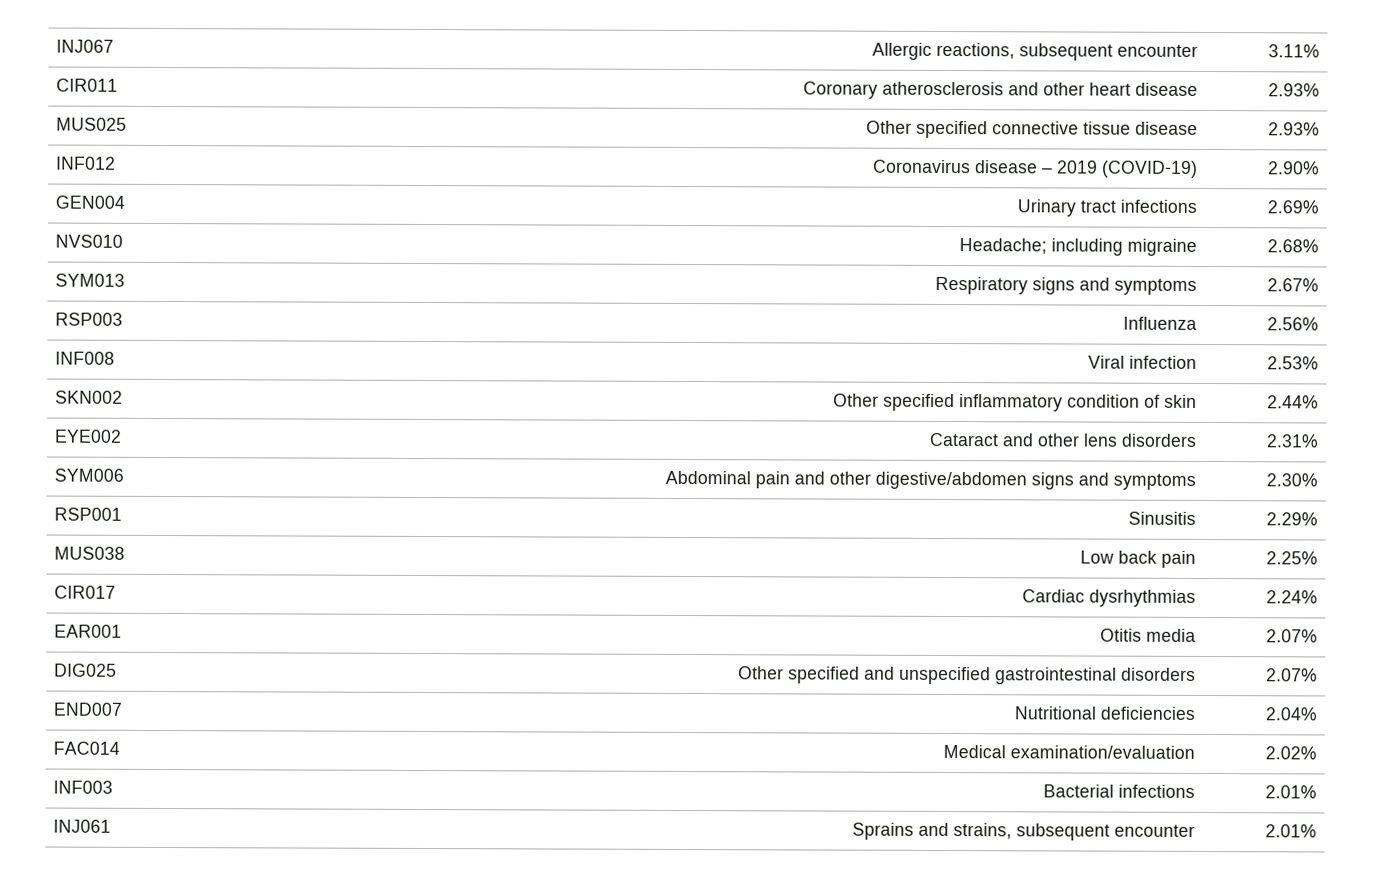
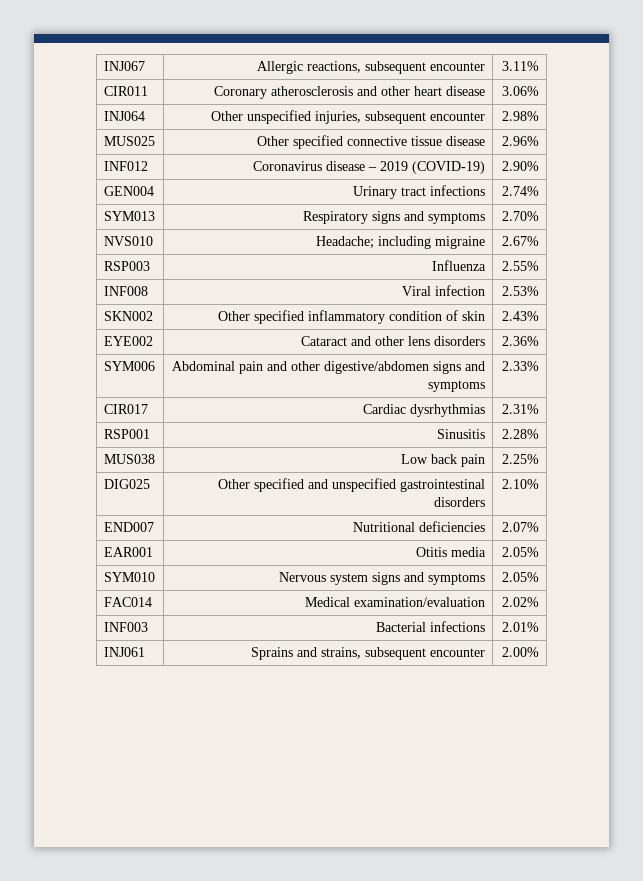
- CIR011 | Coronary atherosclerosis and other heart disease | 2.93%
+ CIR011 | Coronary atherosclerosis and other heart disease | 3.06%
+ INJ064 | Other unspecified injuries, subsequent encounter | 2.98%
- MUS025 | Other specified connective tissue disease | 2.93%
+ MUS025 | Other specified connective tissue disease | 2.96%
- GEN004 | Urinary tract infections | 2.69%
- NVS010 | Headache; including migraine | 2.68%
+ GEN004 | Urinary tract infections | 2.74%
- SYM013 | Respiratory signs and symptoms | 2.67%
+ SYM013 | Respiratory signs and symptoms | 2.70%
+ NVS010 | Headache; including migraine | 2.67%
- RSP003 | Influenza | 2.56%
+ RSP003 | Influenza | 2.55%
- SKN002 | Other specified inflammatory condition of skin | 2.44%
+ SKN002 | Other specified inflammatory condition of skin | 2.43%
- EYE002 | Cataract and other lens disorders | 2.31%
+ EYE002 | Cataract and other lens disorders | 2.36%
- SYM006 | Abdominal pain and other digestive/abdomen signs and symptoms | 2.30%
+ SYM006 | Abdominal pain and other digestive/abdomen signs and symptoms | 2.33%
+ CIR017 | Cardiac dysrhythmias | 2.31%
- RSP001 | Sinusitis | 2.29%
+ RSP001 | Sinusitis | 2.28%
- CIR017 | Cardiac dysrhythmias | 2.24%
- EAR001 | Otitis media | 2.07%
- DIG025 | Other specified and unspecified gastrointestinal disorders | 2.07%
+ DIG025 | Other specified and unspecified gastrointestinal disorders | 2.10%
- END007 | Nutritional deficiencies | 2.04%
+ END007 | Nutritional deficiencies | 2.07%
+ EAR001 | Otitis media | 2.05%
+ SYM010 | Nervous system signs and symptoms | 2.05%
- INJ061 | Sprains and strains, subsequent encounter | 2.01%
+ INJ061 | Sprains and strains, subsequent encounter | 2.00%

